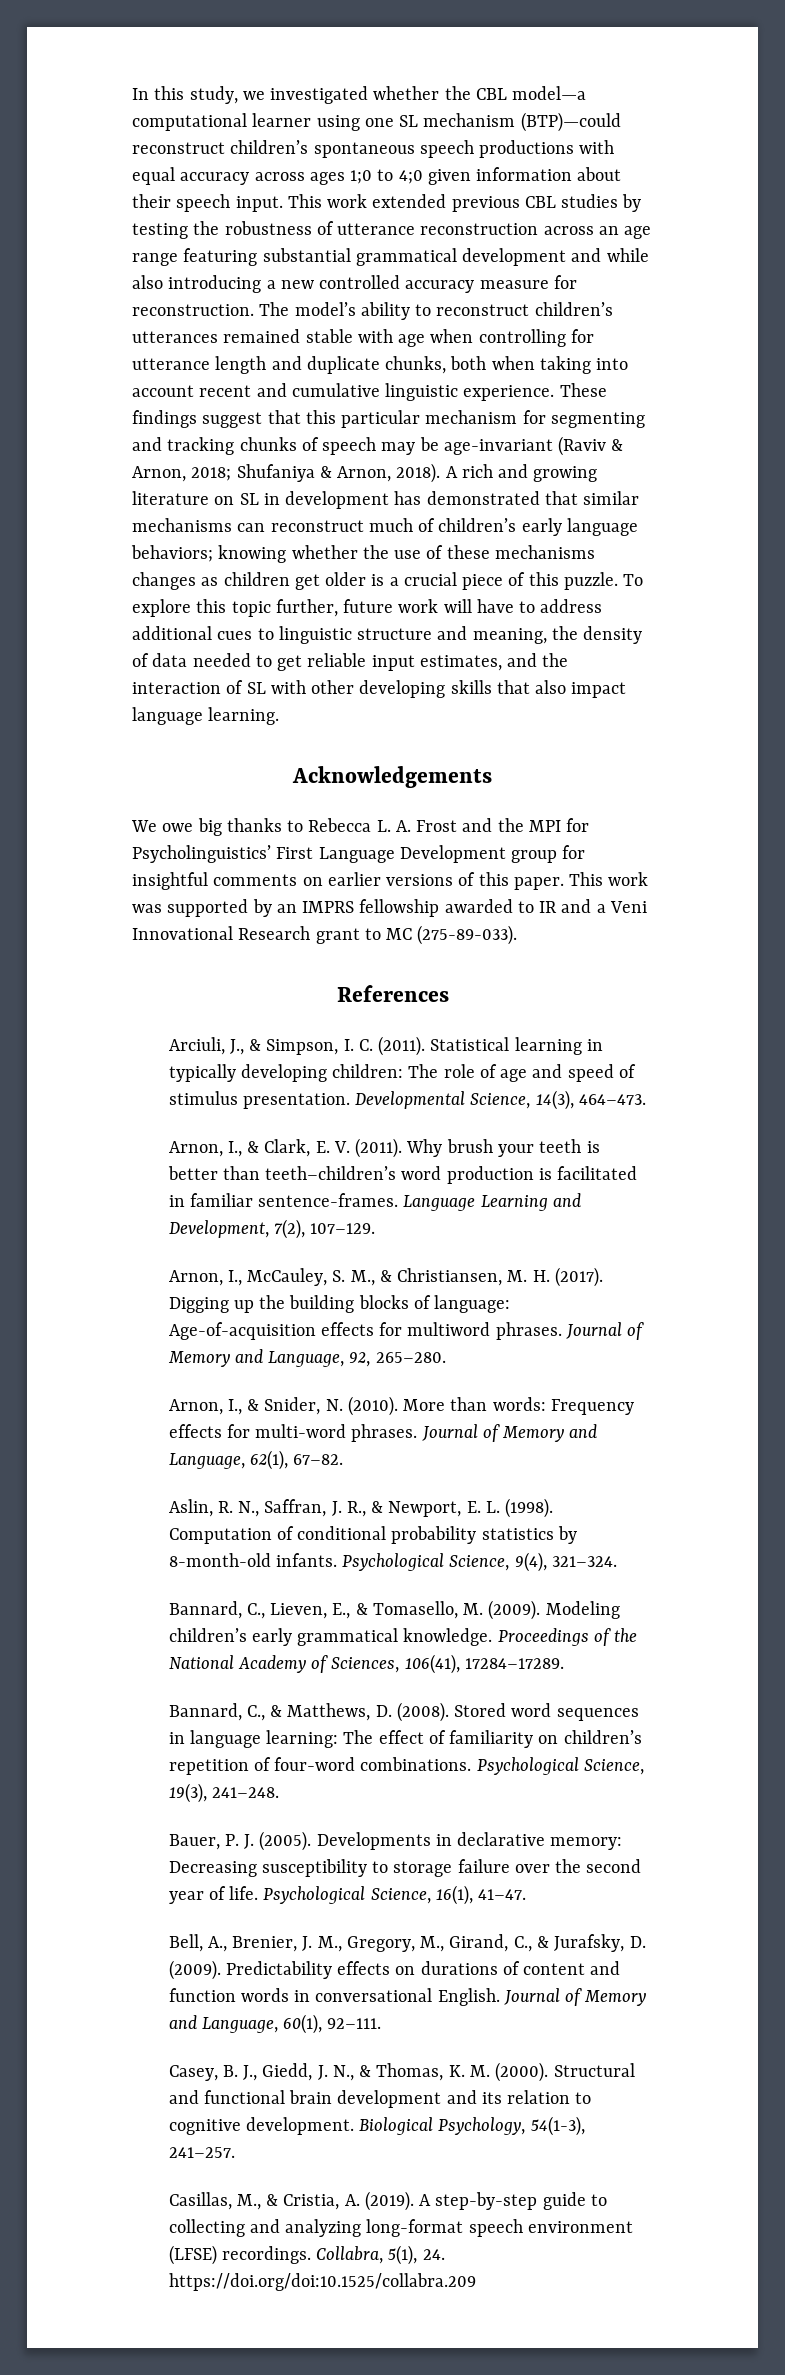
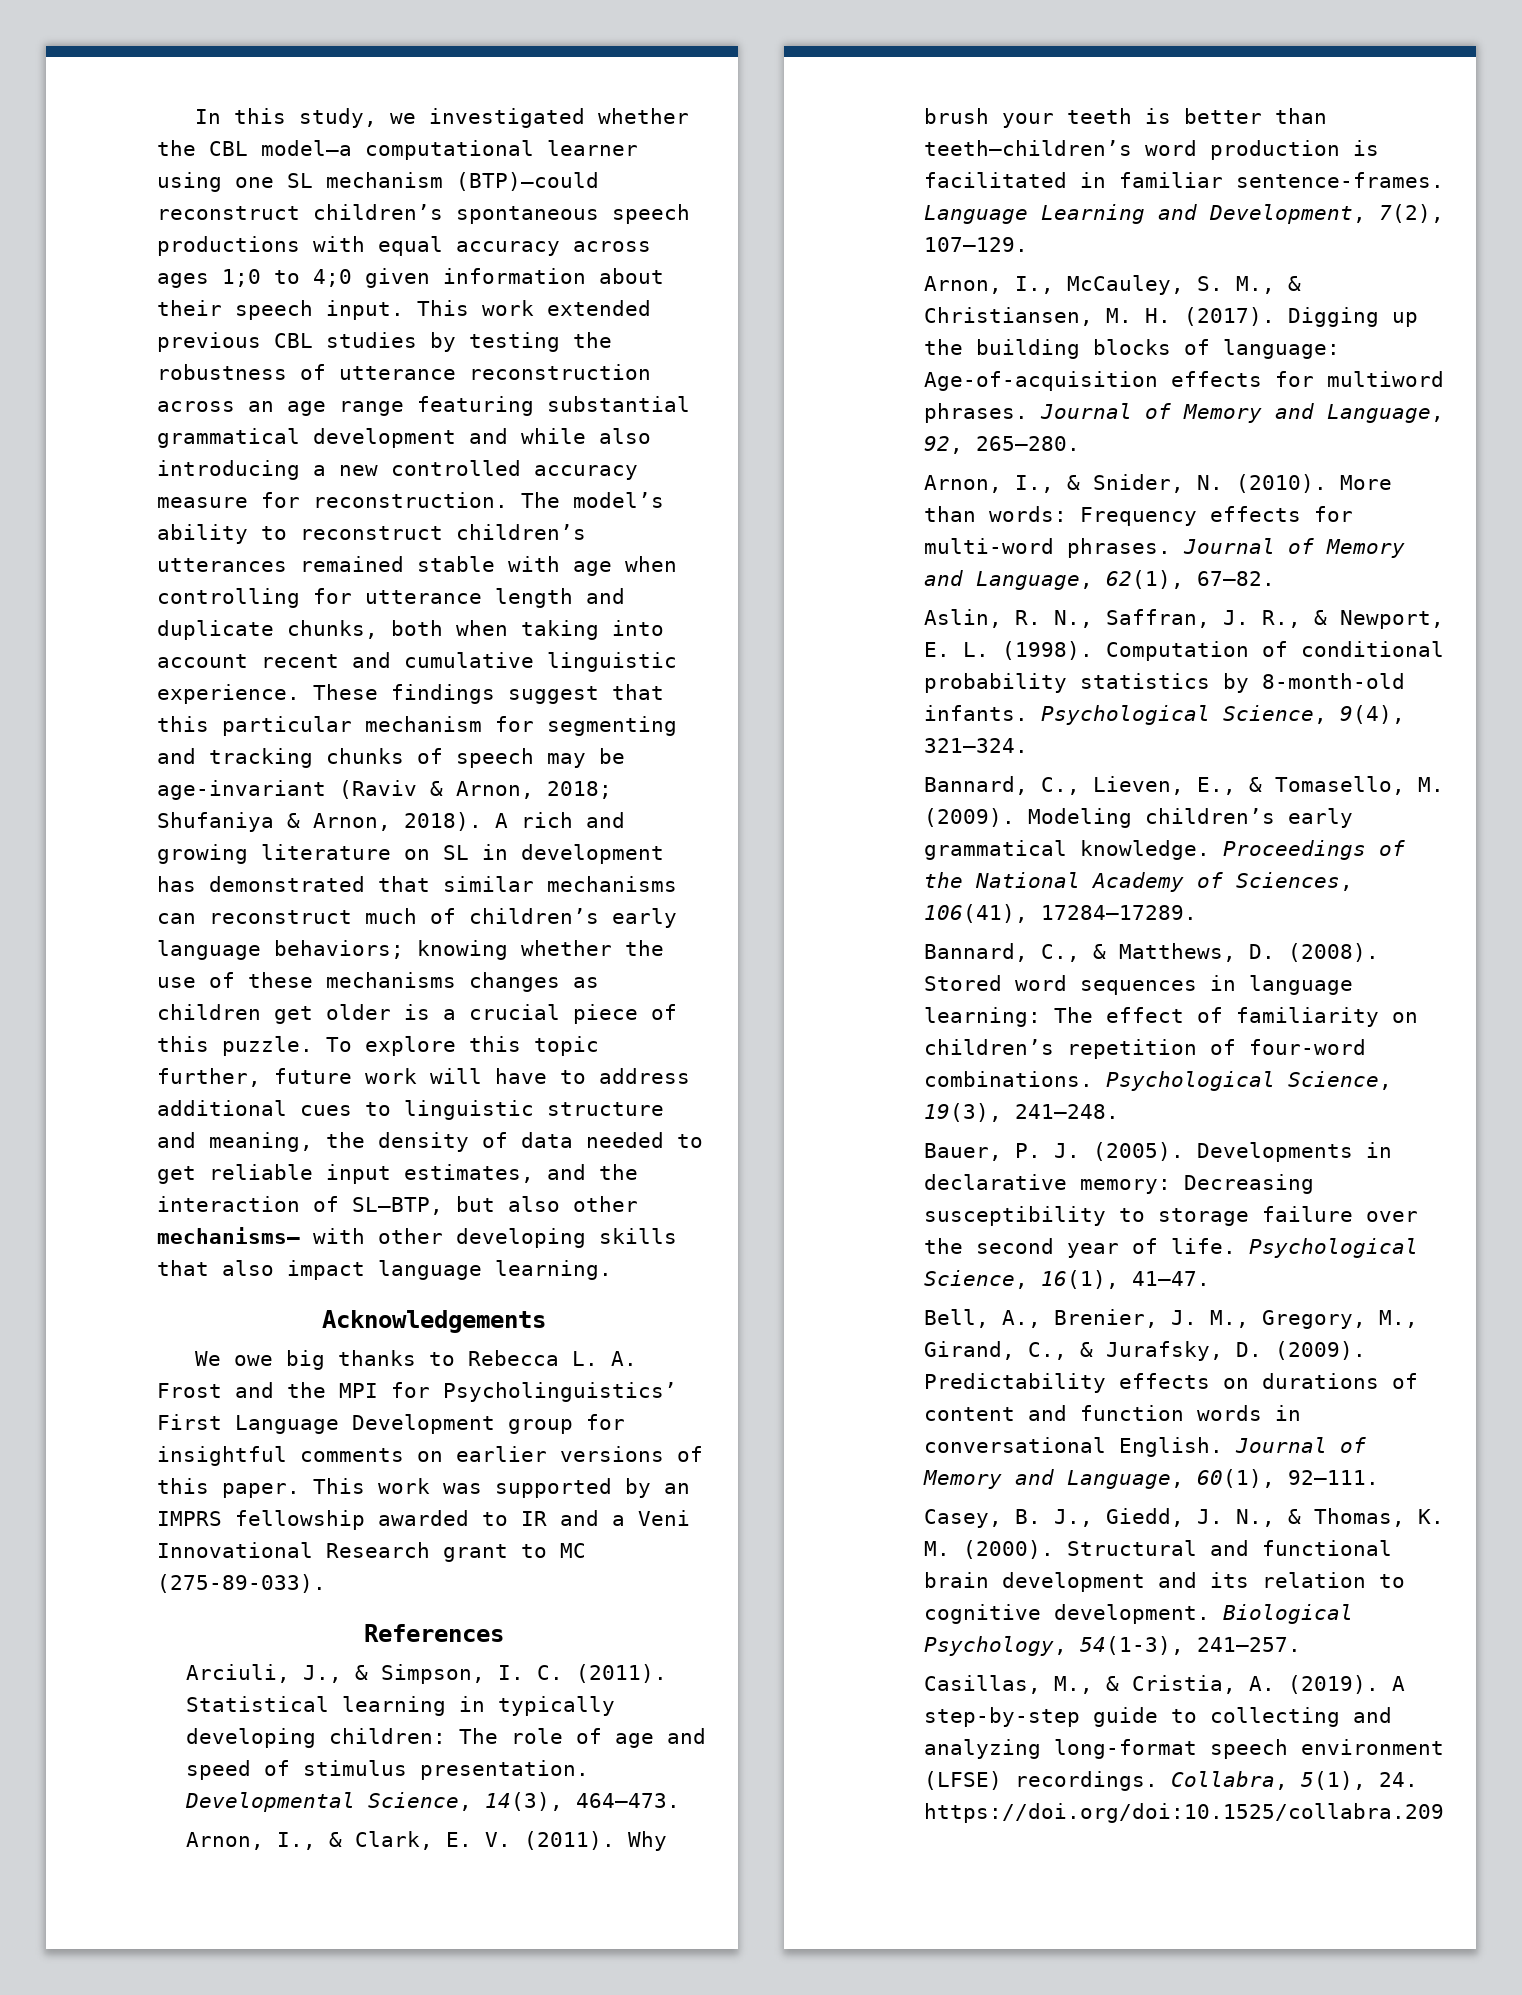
- To explore this topic further, future work will have to address additional cues to linguistic structure and meaning, the density of data needed to get reliable input estimates, and the interaction of SL with other developing skills that also impact language learning.
+ To explore this topic further, future work will have to address additional cues to linguistic structure and meaning, the density of data needed to get reliable input estimates, and the interaction of SL—BTP, but also other mechanisms— with other developing skills that also impact language learning.

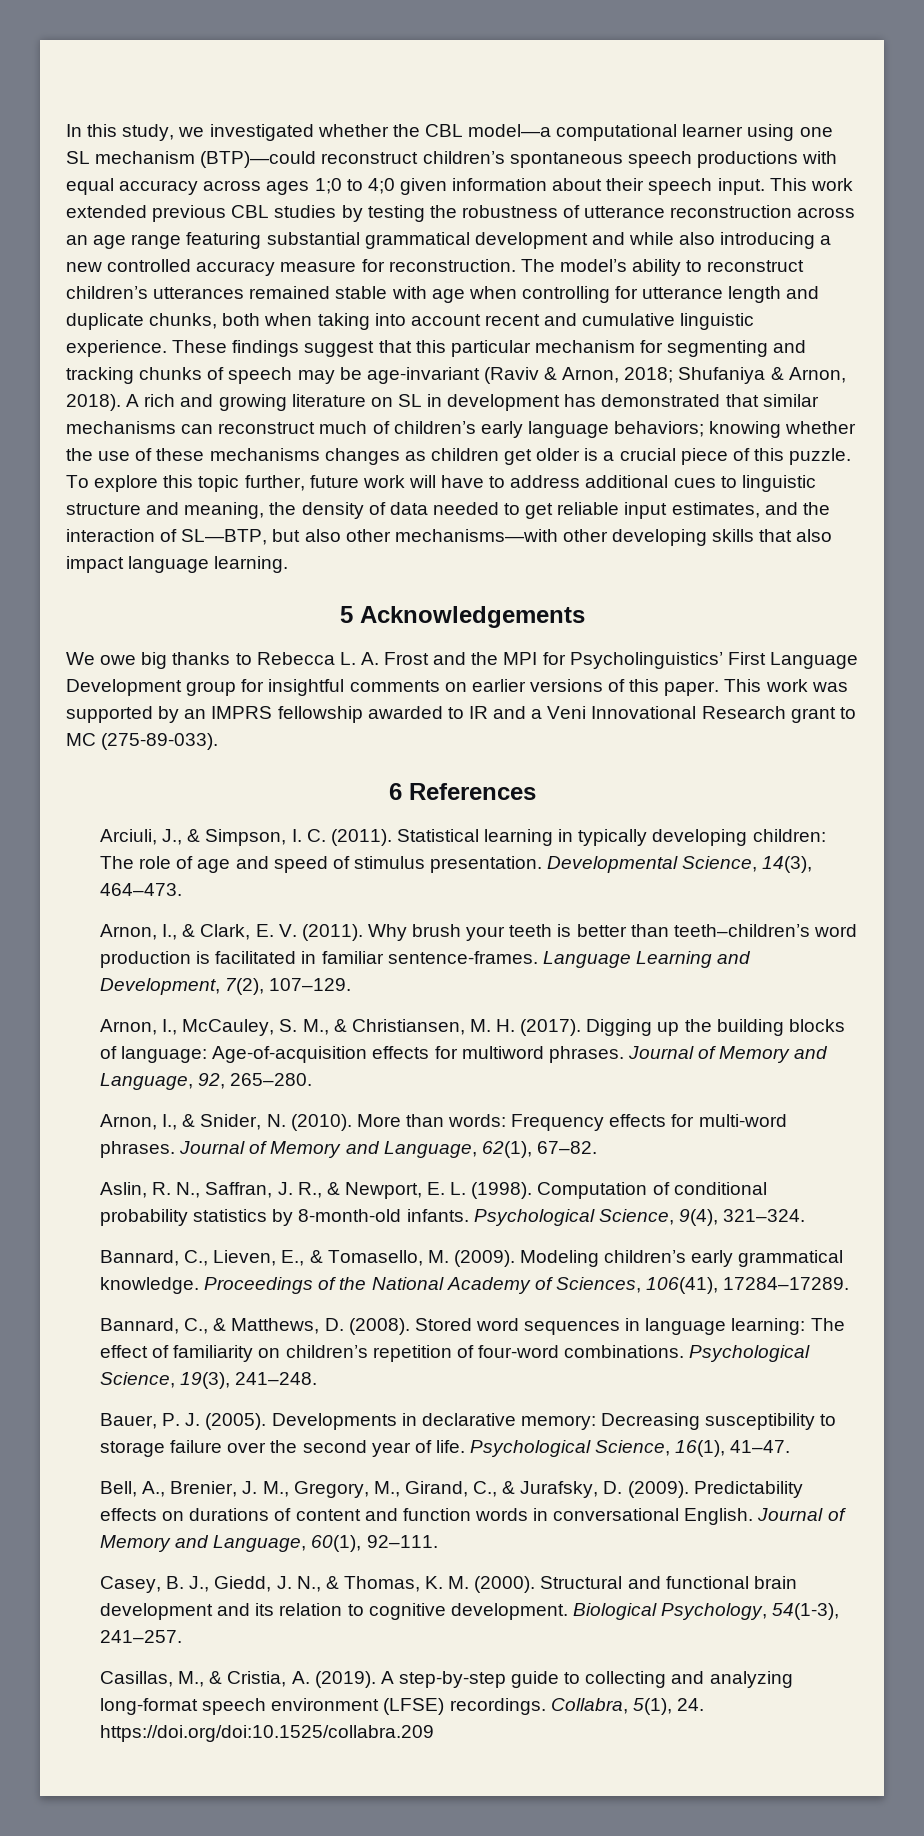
- To explore this topic further, future work will have to address additional cues to linguistic structure and meaning, the density of data needed to get reliable input estimates, and the interaction of SL—BTP, but also other mechanisms— with other developing skills that also impact language learning.
+ To explore this topic further, future work will have to address additional cues to linguistic structure and meaning, the density of data needed to get reliable input estimates, and the interaction of SL—BTP, but also other mechanisms—with other developing skills that also impact language learning.
- Acknowledgements
+ 5 Acknowledgements
- References
+ 6 References

